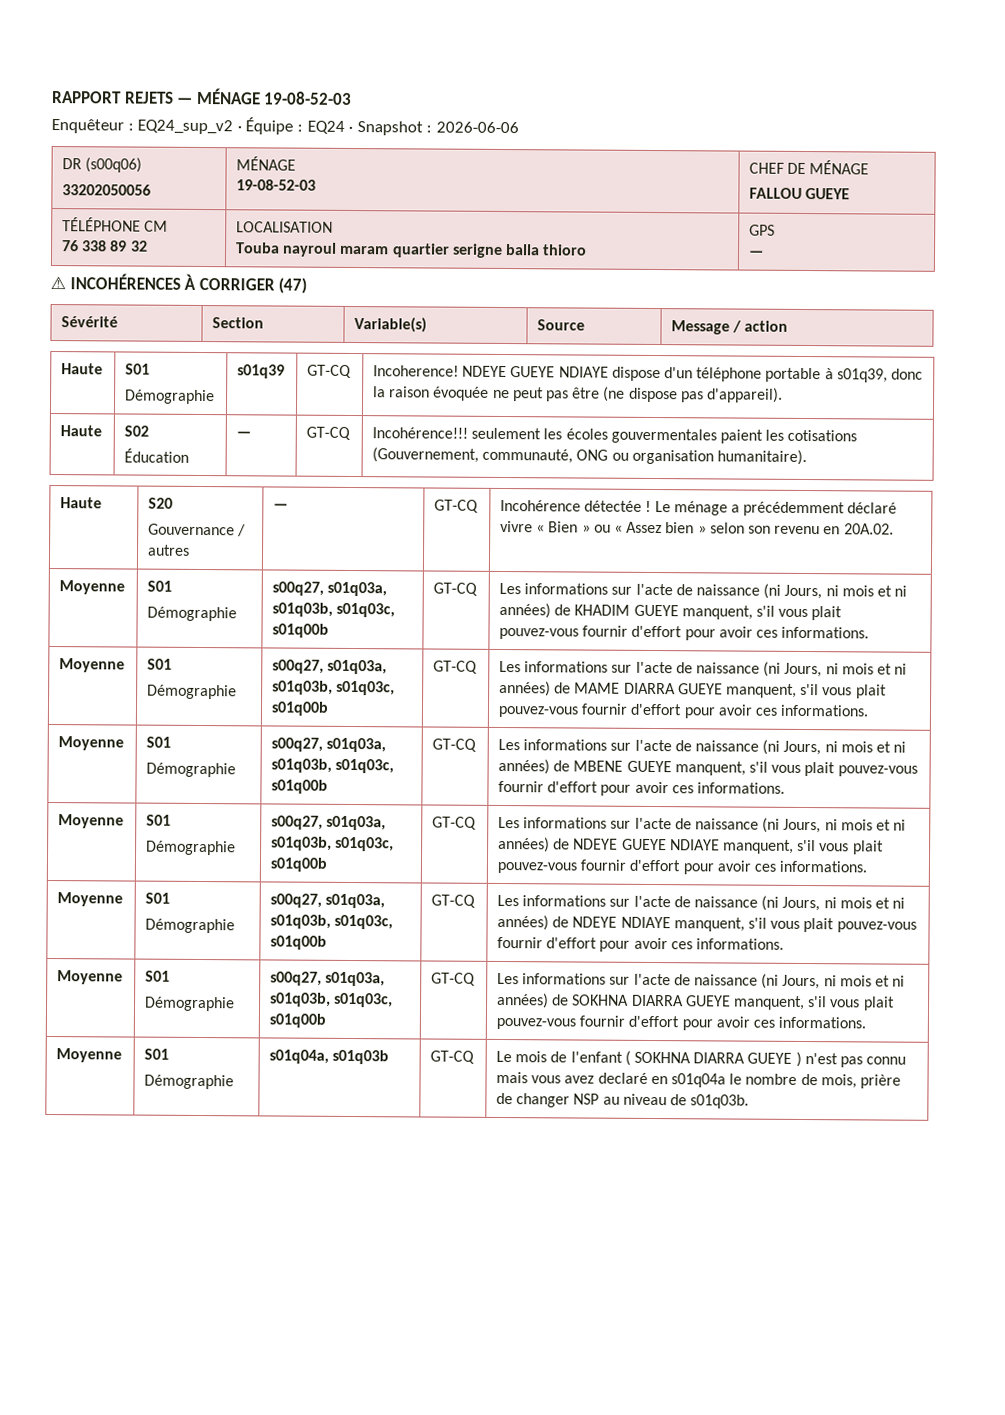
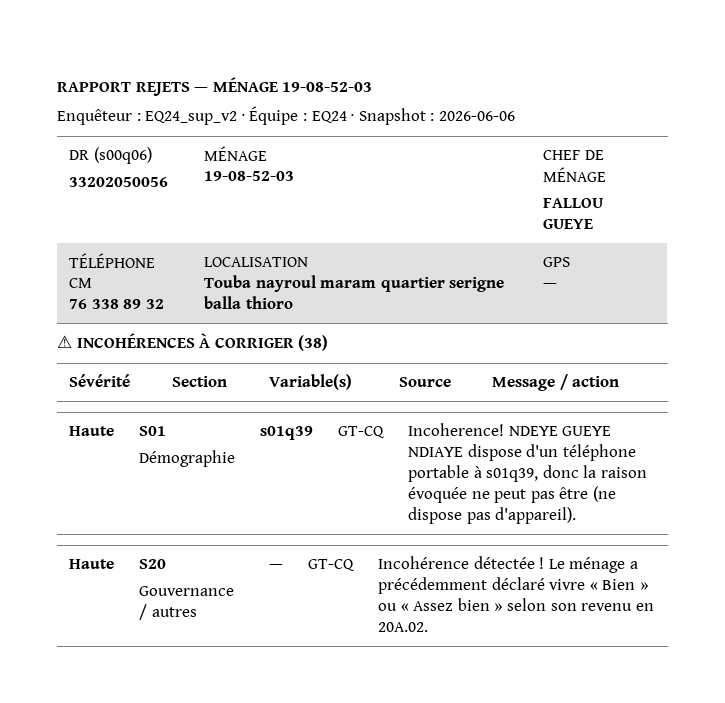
- ⚠ INCOHÉRENCES À CORRIGER (47)
+ ⚠ INCOHÉRENCES À CORRIGER (38)
- Haute | S02
- Éducation | — | GT-CQ | Incohérence!!! seulement les écoles gouvermentales paient les cotisations (Gouvernement, communauté, ONG ou organisation humanitaire).
  Haute | S20
  Gouvernance / autres | — | GT-CQ | Incohérence détectée ! Le ménage a précédemment déclaré vivre « Bien » ou « Assez bien » selon son revenu en 20A.02.
- Moyenne | S01
- Démographie | s00q27, s01q03a, s01q03b, s01q03c, s01q00b | GT-CQ | Les informations sur l'acte de naissance (ni Jours, ni mois et ni années) de KHADIM GUEYE manquent, s'il vous plait pouvez-vous fournir d'effort pour avoir ces informations.
- Moyenne | S01
- Démographie | s00q27, s01q03a, s01q03b, s01q03c, s01q00b | GT-CQ | Les informations sur l'acte de naissance (ni Jours, ni mois et ni années) de MAME DIARRA GUEYE manquent, s'il vous plait pouvez-vous fournir d'effort pour avoir ces informations.
- Moyenne | S01
- Démographie | s00q27, s01q03a, s01q03b, s01q03c, s01q00b | GT-CQ | Les informations sur l'acte de naissance (ni Jours, ni mois et ni années) de MBENE GUEYE manquent, s'il vous plait pouvez-vous fournir d'effort pour avoir ces informations.
- Moyenne | S01
- Démographie | s00q27, s01q03a, s01q03b, s01q03c, s01q00b | GT-CQ | Les informations sur l'acte de naissance (ni Jours, ni mois et ni années) de NDEYE GUEYE NDIAYE manquent, s'il vous plait pouvez-vous fournir d'effort pour avoir ces informations.
- Moyenne | S01
- Démographie | s00q27, s01q03a, s01q03b, s01q03c, s01q00b | GT-CQ | Les informations sur l'acte de naissance (ni Jours, ni mois et ni années) de NDEYE NDIAYE manquent, s'il vous plait pouvez-vous fournir d'effort pour avoir ces informations.
- Moyenne | S01
- Démographie | s00q27, s01q03a, s01q03b, s01q03c, s01q00b | GT-CQ | Les informations sur l'acte de naissance (ni Jours, ni mois et ni années) de SOKHNA DIARRA GUEYE manquent, s'il vous plait pouvez-vous fournir d'effort pour avoir ces informations.
- Moyenne | S01
- Démographie | s01q04a, s01q03b | GT-CQ | Le mois de l'enfant ( SOKHNA DIARRA GUEYE ) n'est pas connu mais vous avez declaré en s01q04a le nombre de mois, prière de changer NSP au niveau de s01q03b.

